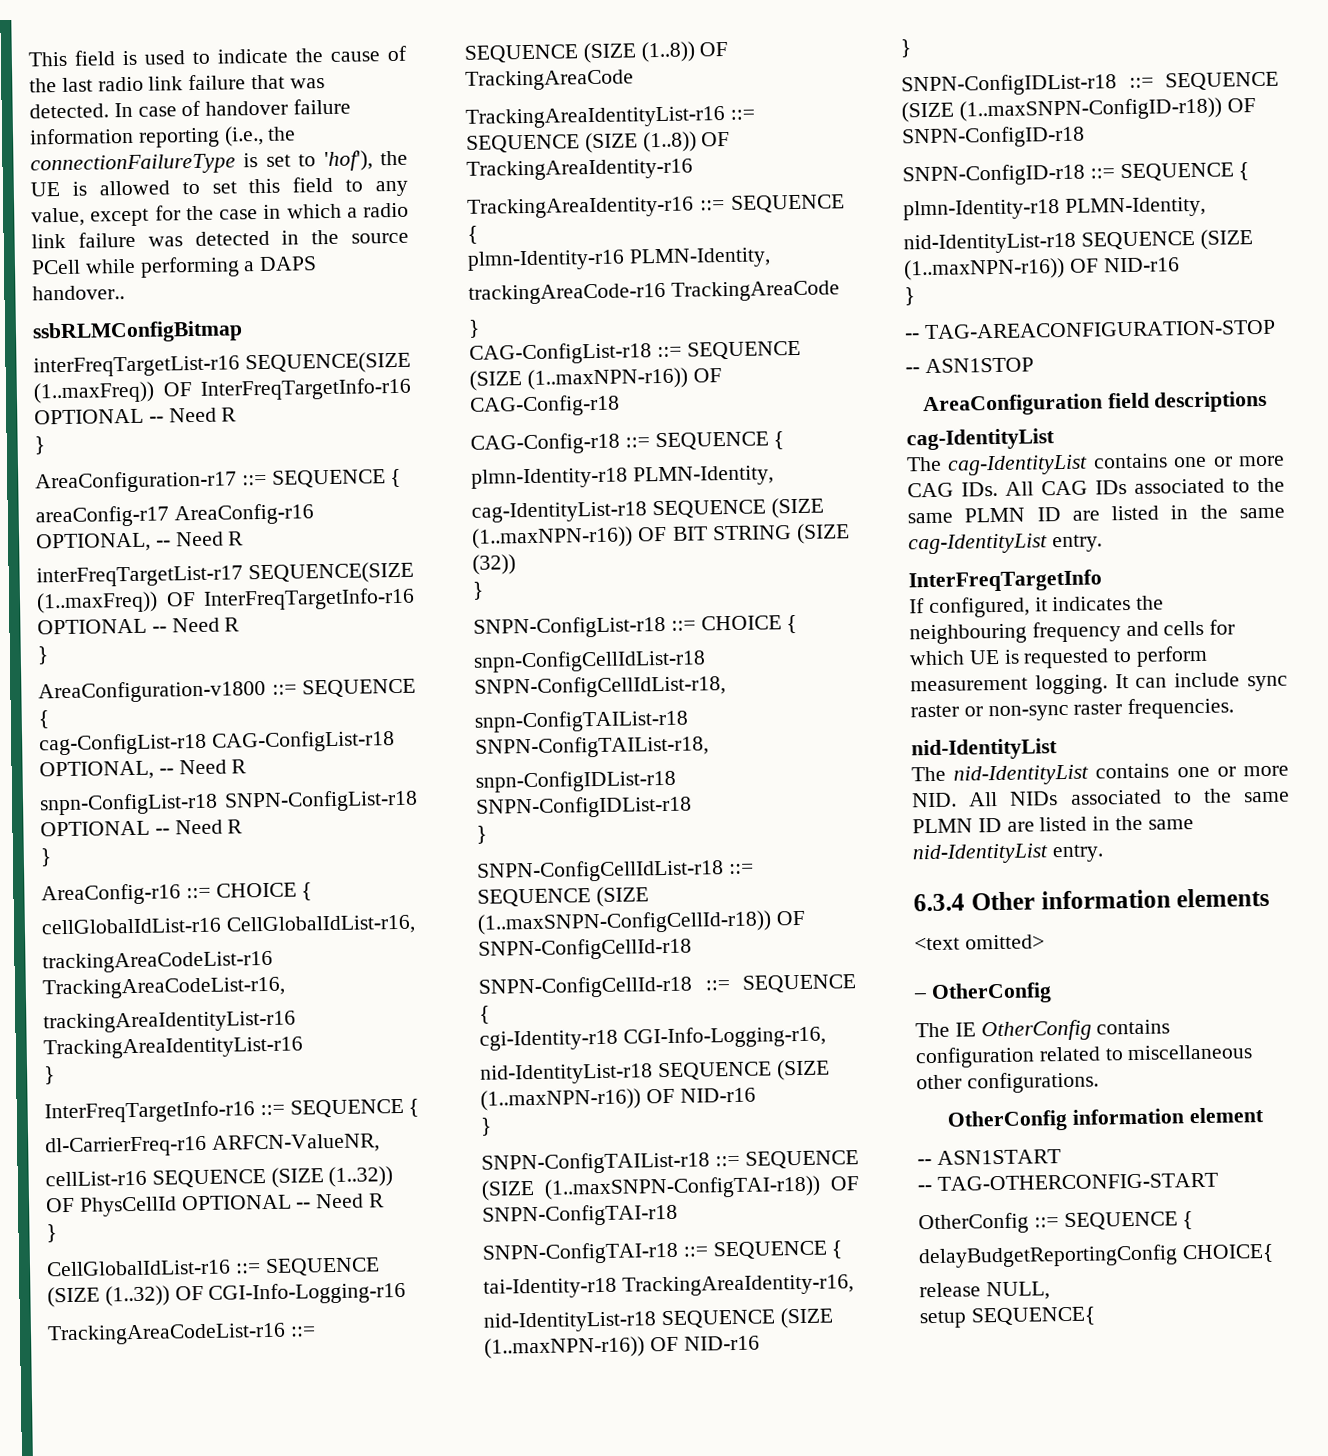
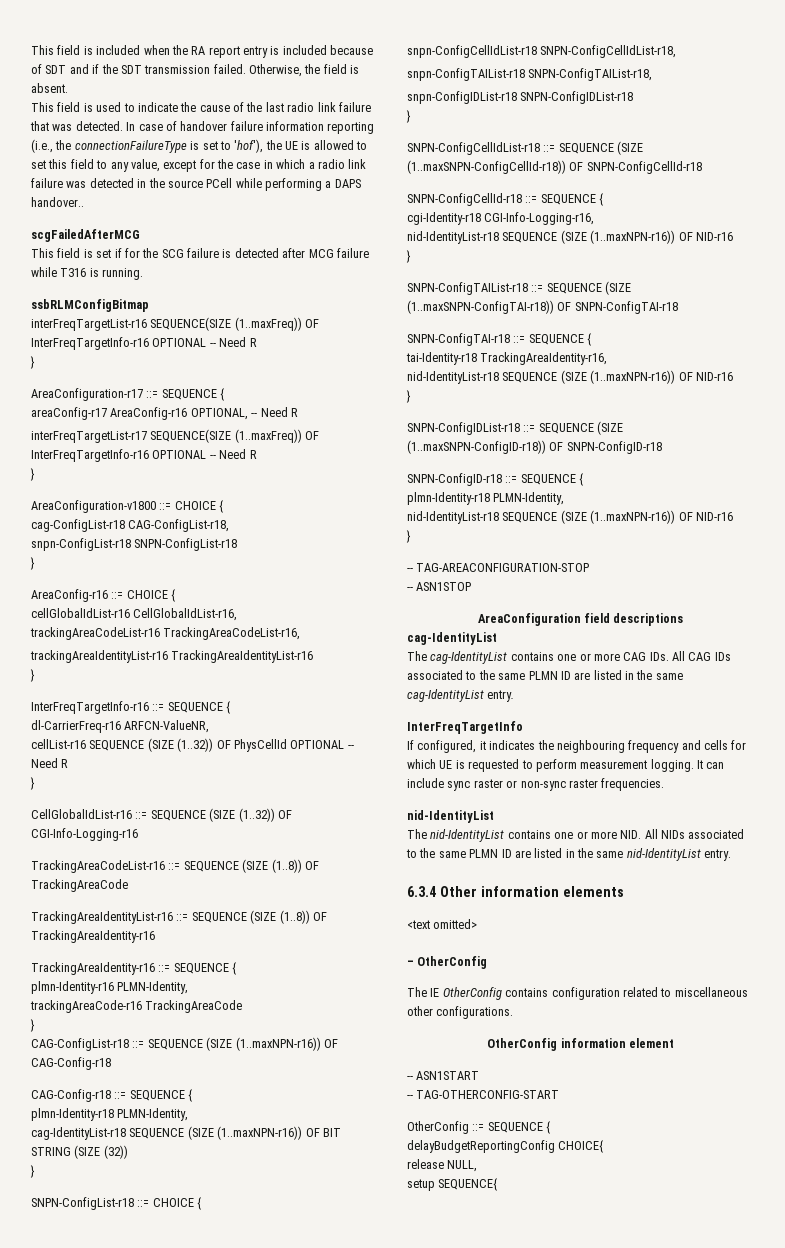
+ This field is included when the RA report entry is included because of SDT and if the SDT transmission failed. Otherwise, the field is absent.
+ scgFailedAfterMCG
+ This field is set if for the SCG failure is detected after MCG failure while T316 is running.
- AreaConfiguration-v1800 ::= SEQUENCE {
+ AreaConfiguration-v1800 ::= CHOICE {
- cag-ConfigList-r18 CAG-ConfigList-r18 OPTIONAL, -- Need R
- snpn-ConfigList-r18 SNPN-ConfigList-r18 OPTIONAL -- Need R
+ cag-ConfigList-r18 CAG-ConfigList-r18,
+ snpn-ConfigList-r18 SNPN-ConfigList-r18

